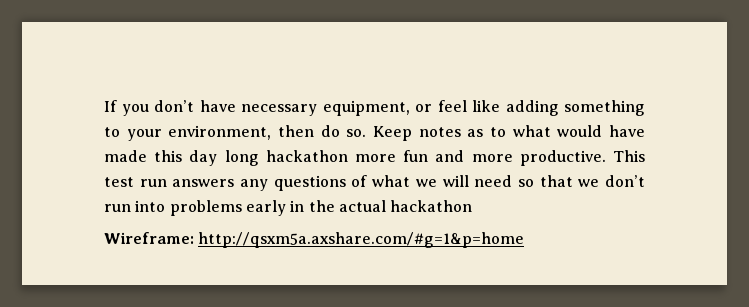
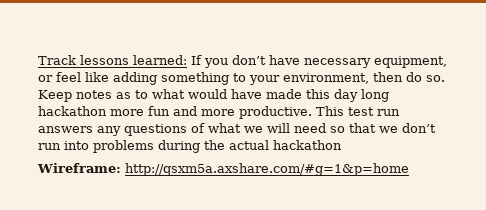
- If you don’t have necessary equipment, or feel like adding something to your environment, then do so.
+ Track lessons learned: If you don’t have necessary equipment, or feel like adding something to your environment, then do so.
- This test run answers any questions of what we will need so that we don’t run into problems early in the actual hackathon
+ This test run answers any questions of what we will need so that we don’t run into problems during the actual hackathon

